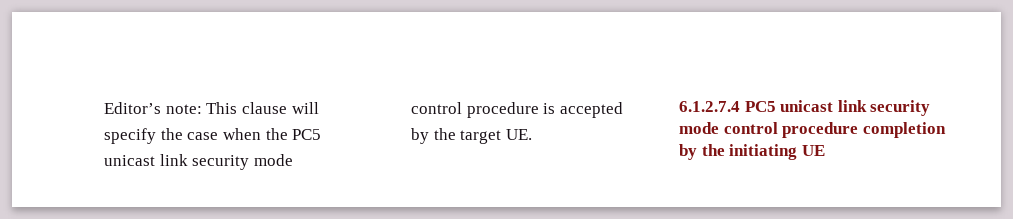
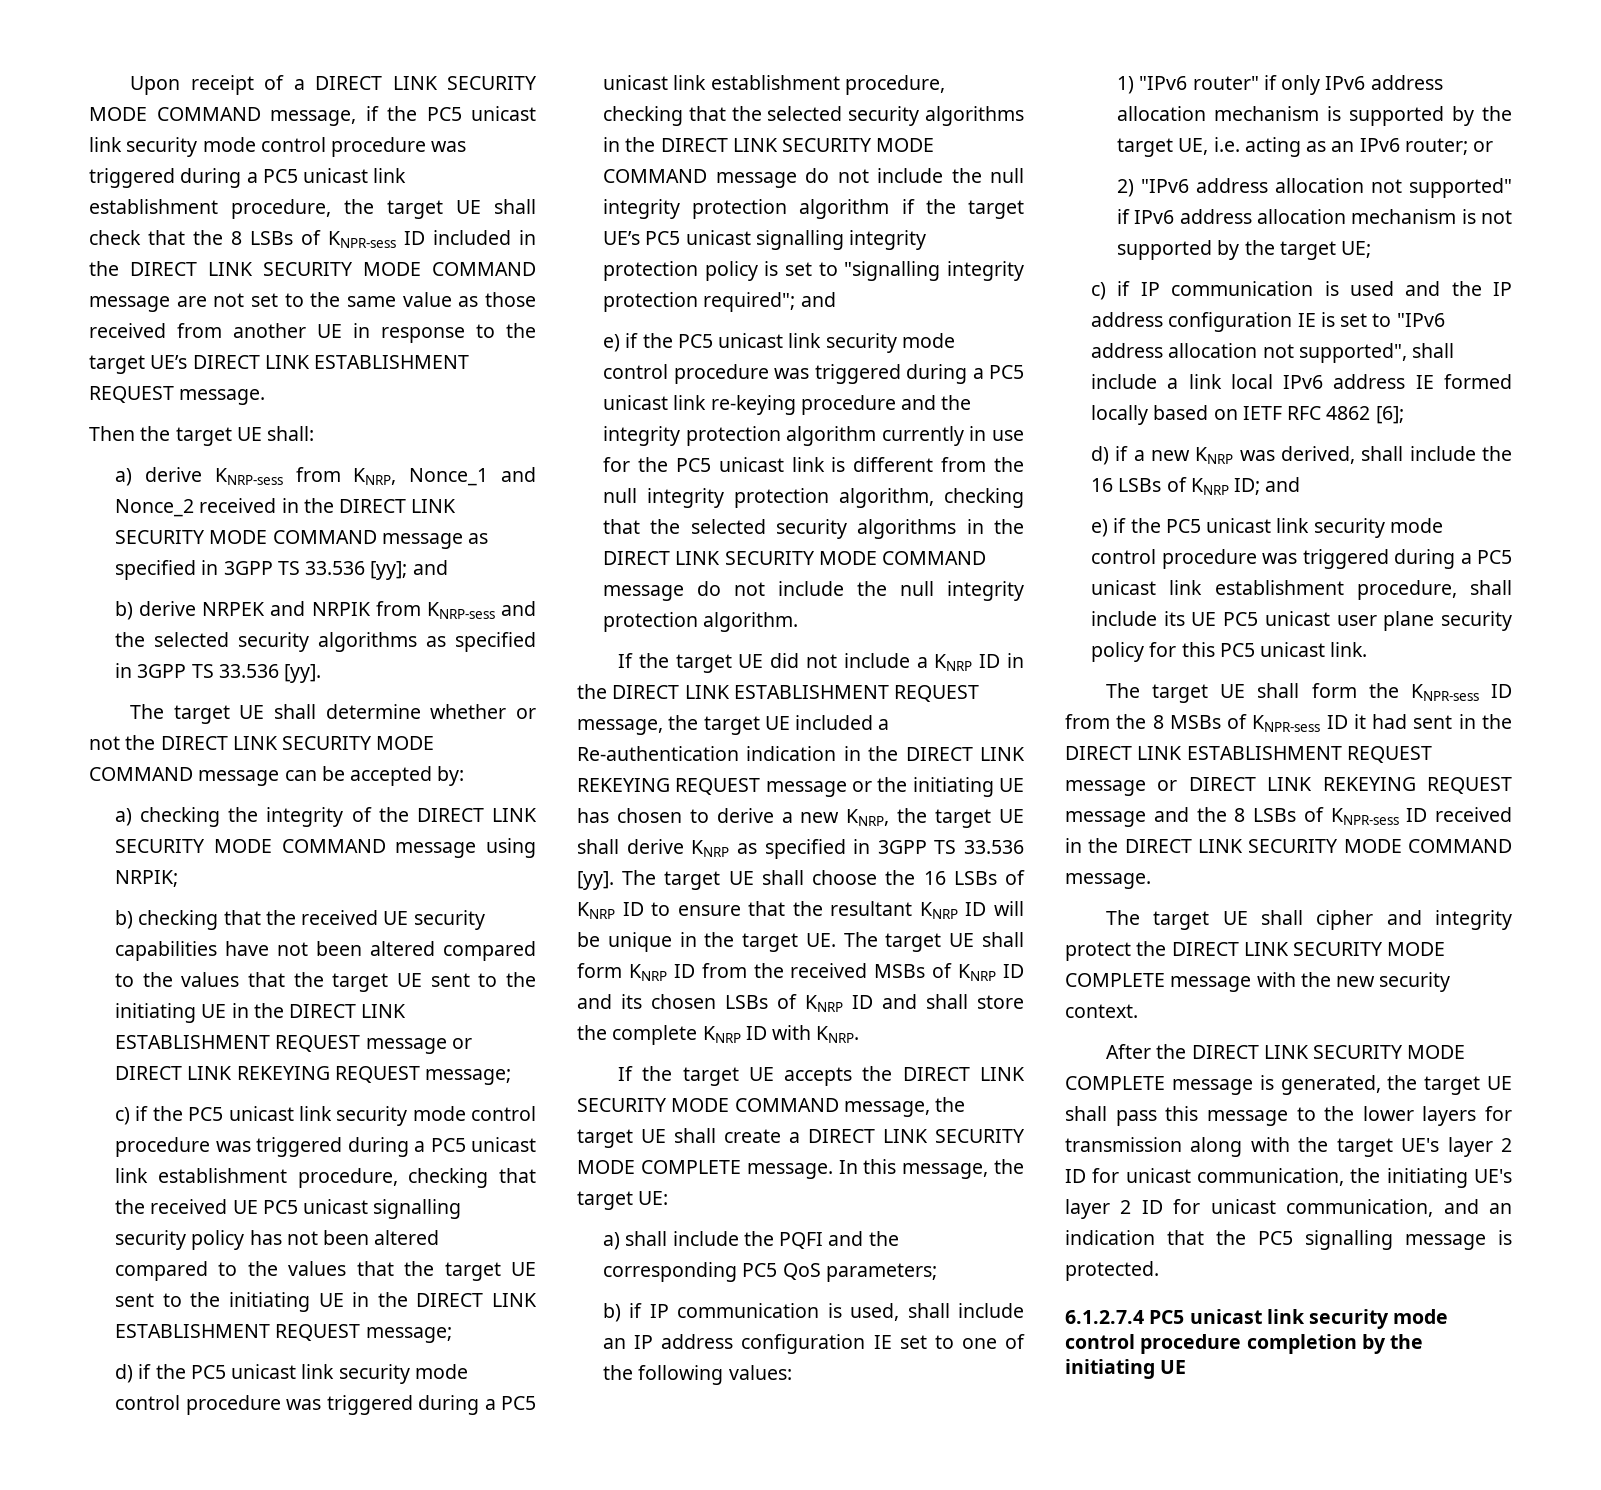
- Editor’s note: This clause will specify the case when the PC5 unicast link security mode control procedure is accepted by the target UE.
+ Upon receipt of a DIRECT LINK SECURITY MODE COMMAND message, if the PC5 unicast link security mode control procedure was triggered during a PC5 unicast link establishment procedure, the target UE shall check that the 8 LSBs of KNPR-sess ID included in the DIRECT LINK SECURITY MODE COMMAND message are not set to the same value as those received from another UE in response to the target UE’s DIRECT LINK ESTABLISHMENT REQUEST message.
+ Then the target UE shall:
+ a) derive KNRP-sess from KNRP, Nonce_1 and Nonce_2 received in the DIRECT LINK SECURITY MODE COMMAND message as specified in 3GPP TS 33.536 [yy]; and
+ b) derive NRPEK and NRPIK from KNRP-sess and the selected security algorithms as specified in 3GPP TS 33.536 [yy].
+ The target UE shall determine whether or not the DIRECT LINK SECURITY MODE COMMAND message can be accepted by:
+ a) checking the integrity of the DIRECT LINK SECURITY MODE COMMAND message using NRPIK;
+ b) checking that the received UE security capabilities have not been altered compared to the values that the target UE sent to the initiating UE in the DIRECT LINK ESTABLISHMENT REQUEST message or DIRECT LINK REKEYING REQUEST message;
+ c) if the PC5 unicast link security mode control procedure was triggered during a PC5 unicast link establishment procedure, checking that the received UE PC5 unicast signalling security policy has not been altered compared to the values that the target UE sent to the initiating UE in the DIRECT LINK ESTABLISHMENT REQUEST message;
+ d) if the PC5 unicast link security mode control procedure was triggered during a PC5 unicast link establishment procedure, checking that the selected security algorithms in the DIRECT LINK SECURITY MODE COMMAND message do not include the null integrity protection algorithm if the target UE’s PC5 unicast signalling integrity protection policy is set to "signalling integrity protection required"; and
+ e) if the PC5 unicast link security mode control procedure was triggered during a PC5 unicast link re-keying procedure and the integrity protection algorithm currently in use for the PC5 unicast link is different from the null integrity protection algorithm, checking that the selected security algorithms in the DIRECT LINK SECURITY MODE COMMAND message do not include the null integrity protection algorithm.
+ If the target UE did not include a KNRP ID in the DIRECT LINK ESTABLISHMENT REQUEST message, the target UE included a Re-authentication indication in the DIRECT LINK REKEYING REQUEST message or the initiating UE has chosen to derive a new KNRP, the target UE shall derive KNRP as specified in 3GPP TS 33.536 [yy]. The target UE shall choose the 16 LSBs of KNRP ID to ensure that the resultant KNRP ID will be unique in the target UE. The target UE shall form KNRP ID from the received MSBs of KNRP ID and its chosen LSBs of KNRP ID and shall store the complete KNRP ID with KNRP.
+ If the target UE accepts the DIRECT LINK SECURITY MODE COMMAND message, the target UE shall create a DIRECT LINK SECURITY MODE COMPLETE message. In this message, the target UE:
+ a) shall include the PQFI and the corresponding PC5 QoS parameters;
+ b) if IP communication is used, shall include an IP address configuration IE set to one of the following values:
+ 1) "IPv6 router" if only IPv6 address allocation mechanism is supported by the target UE, i.e. acting as an IPv6 router; or
+ 2) "IPv6 address allocation not supported" if IPv6 address allocation mechanism is not supported by the target UE;
+ c) if IP communication is used and the IP address configuration IE is set to "IPv6 address allocation not supported", shall include a link local IPv6 address IE formed locally based on IETF RFC 4862 [6];
+ d) if a new KNRP was derived, shall include the 16 LSBs of KNRP ID; and
+ e) if the PC5 unicast link security mode control procedure was triggered during a PC5 unicast link establishment procedure, shall include its UE PC5 unicast user plane security policy for this PC5 unicast link.
+ The target UE shall form the KNPR-sess ID from the 8 MSBs of KNPR-sess ID it had sent in the DIRECT LINK ESTABLISHMENT REQUEST message or DIRECT LINK REKEYING REQUEST message and the 8 LSBs of KNPR-sess ID received in the DIRECT LINK SECURITY MODE COMMAND message.
+ The target UE shall cipher and integrity protect the DIRECT LINK SECURITY MODE COMPLETE message with the new security context.
+ After the DIRECT LINK SECURITY MODE COMPLETE message is generated, the target UE shall pass this message to the lower layers for transmission along with the target UE's layer 2 ID for unicast communication, the initiating UE's layer 2 ID for unicast communication, and an indication that the PC5 signalling message is protected.

